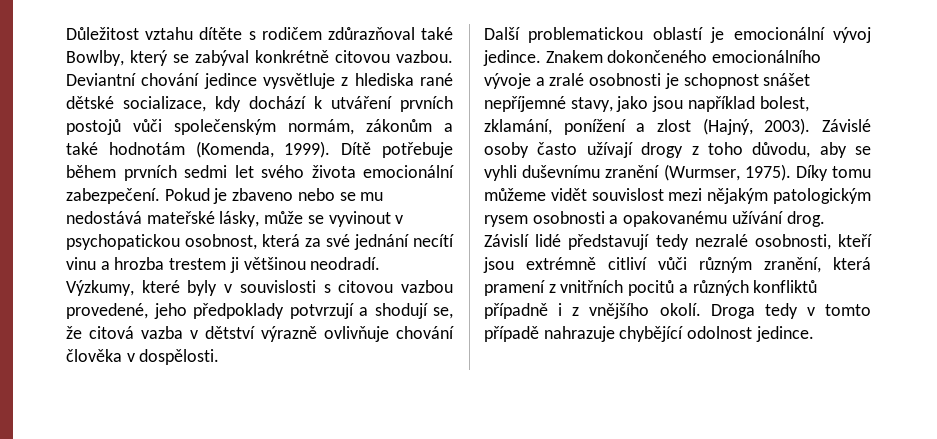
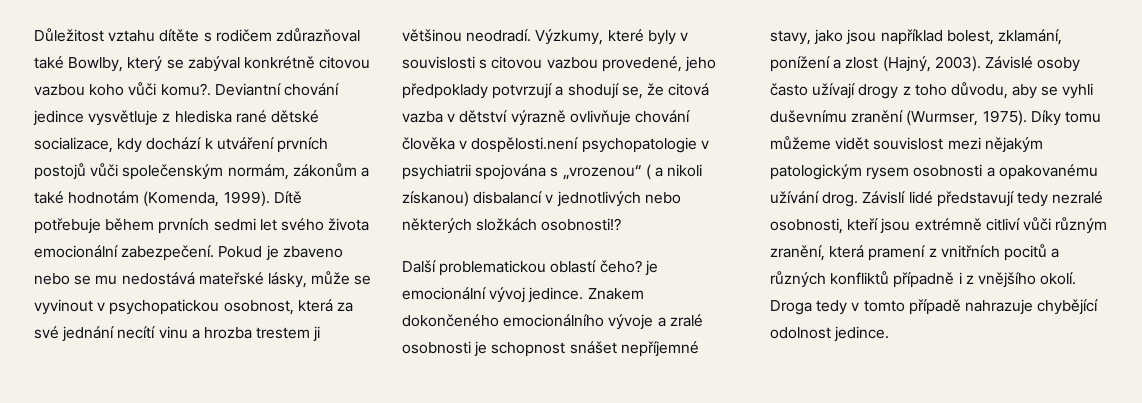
- Důležitost vztahu dítěte s rodičem zdůrazňoval také Bowlby, který se zabýval konkrétně citovou vazbou.
+ Důležitost vztahu dítěte s rodičem zdůrazňoval také Bowlby, který se zabýval konkrétně citovou vazbou koho vůči komu?.
- Výzkumy, které byly v souvislosti s citovou vazbou provedené, jeho předpoklady potvrzují a shodují se, že citová vazba v dětství výrazně ovlivňuje chování člověka v dospělosti.
+ Výzkumy, které byly v souvislosti s citovou vazbou provedené, jeho předpoklady potvrzují a shodují se, že citová vazba v dětství výrazně ovlivňuje chování člověka v dospělosti.není psychopatologie v psychiatrii spojována s „vrozenou“ ( a nikoli získanou) disbalancí v jednotlivých nebo některých složkách osobnosti!?
- Další problematickou oblastí je emocionální vývoj jedince.
+ Další problematickou oblastí čeho? je emocionální vývoj jedince.

